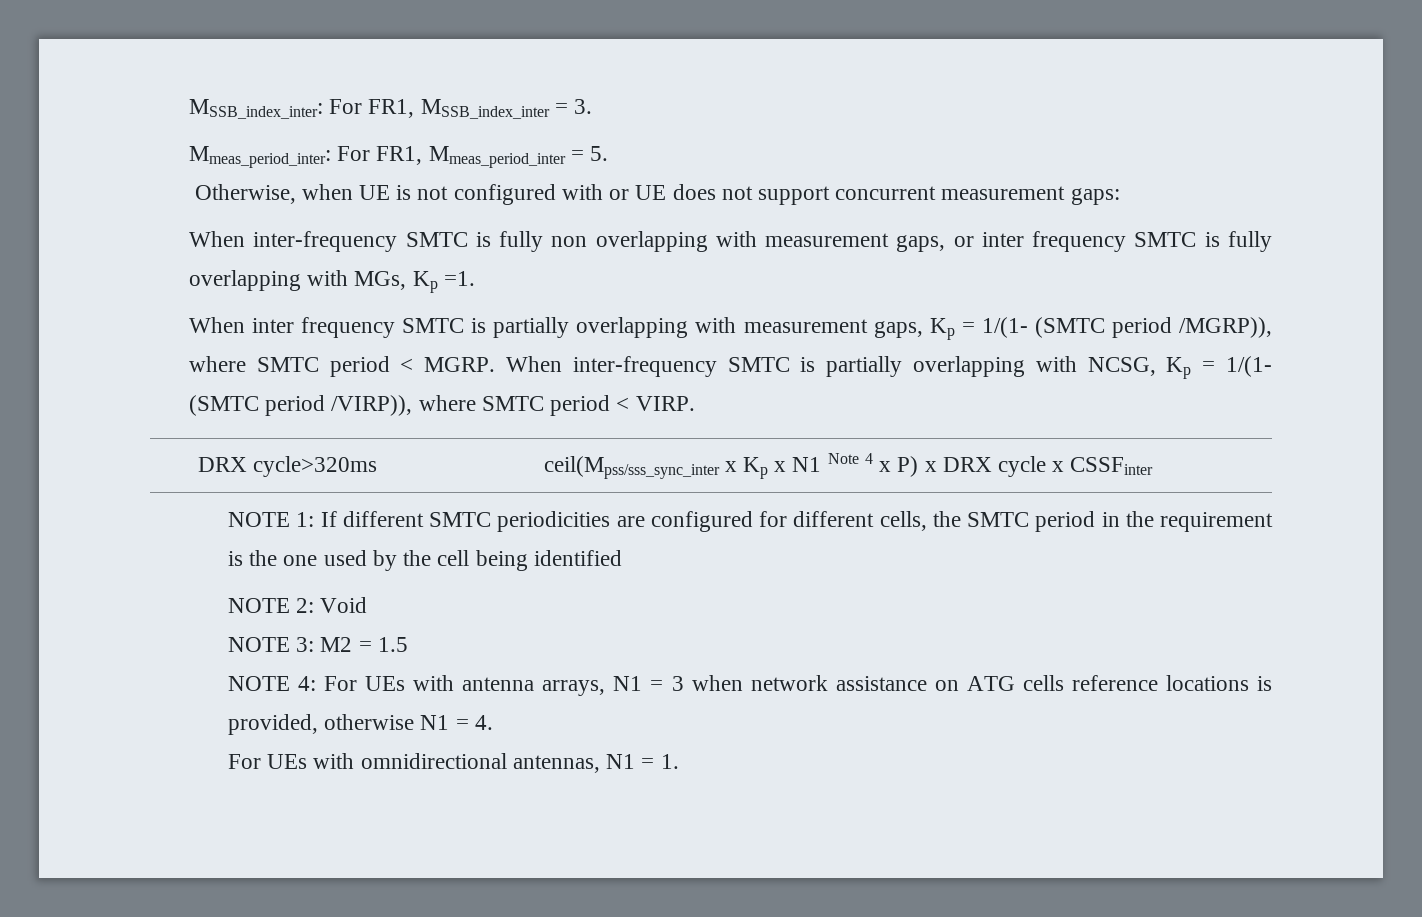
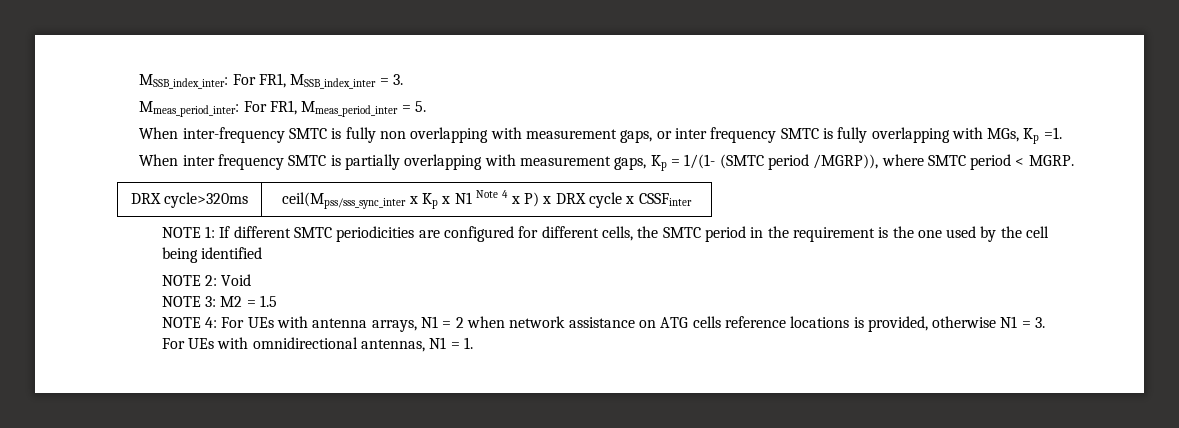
- Otherwise, when UE is not configured with or UE does not support concurrent measurement gaps:
- When inter-frequency SMTC is partially overlapping with NCSG, Kp = 1/(1- (SMTC period /VIRP)), where SMTC period < VIRP.
- NOTE 4: For UEs with antenna arrays, N1 = 3 when network assistance on ATG cells reference locations is provided, otherwise N1 = 4.
+ NOTE 4: For UEs with antenna arrays, N1 = 2 when network assistance on ATG cells reference locations is provided, otherwise N1 = 3.

